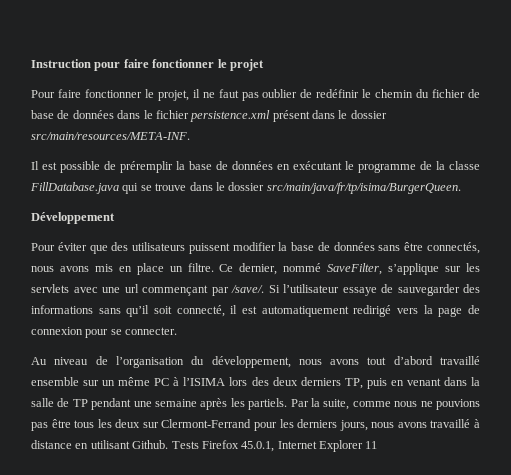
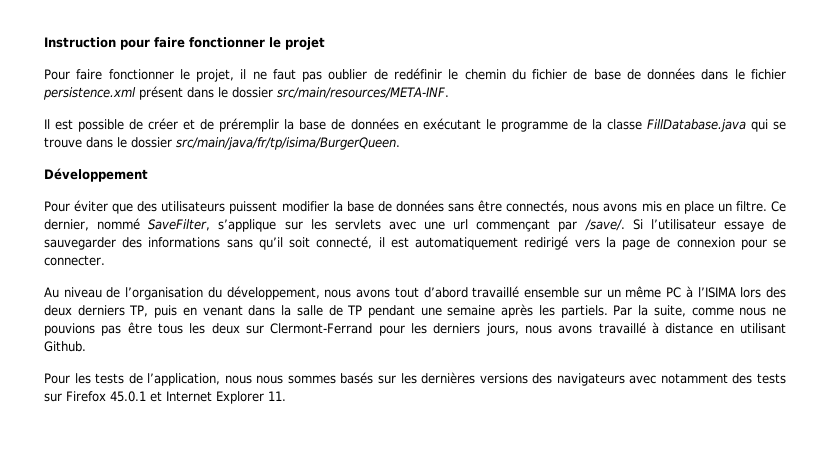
- Il est possible de préremplir la base de données en exécutant le programme de la classe FillDatabase.java qui se trouve dans le dossier src/main/java/fr/tp/isima/BurgerQueen.
+ Il est possible de créer et de préremplir la base de données en exécutant le programme de la classe FillDatabase.java qui se trouve dans le dossier src/main/java/fr/tp/isima/BurgerQueen.
- Par la suite, comme nous ne pouvions pas être tous les deux sur Clermont-Ferrand pour les derniers jours, nous avons travaillé à distance en utilisant Github. Tests Firefox 45.0.1, Internet Explorer 11
+ Par la suite, comme nous ne pouvions pas être tous les deux sur Clermont-Ferrand pour les derniers jours, nous avons travaillé à distance en utilisant Github.
+ Pour les tests de l’application, nous nous sommes basés sur les dernières versions des navigateurs avec notamment des tests sur Firefox 45.0.1 et Internet Explorer 11.

